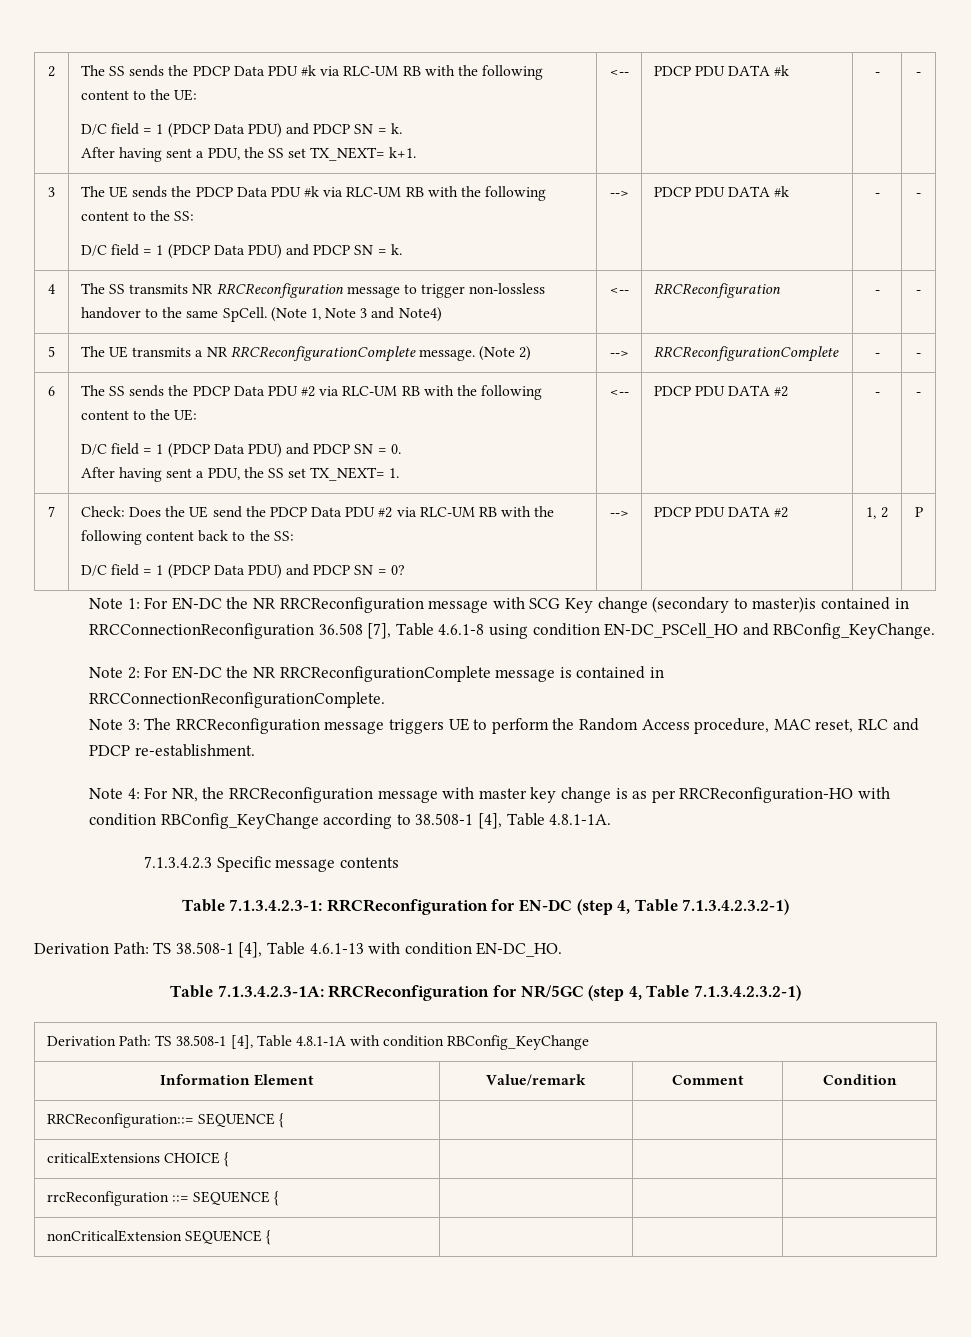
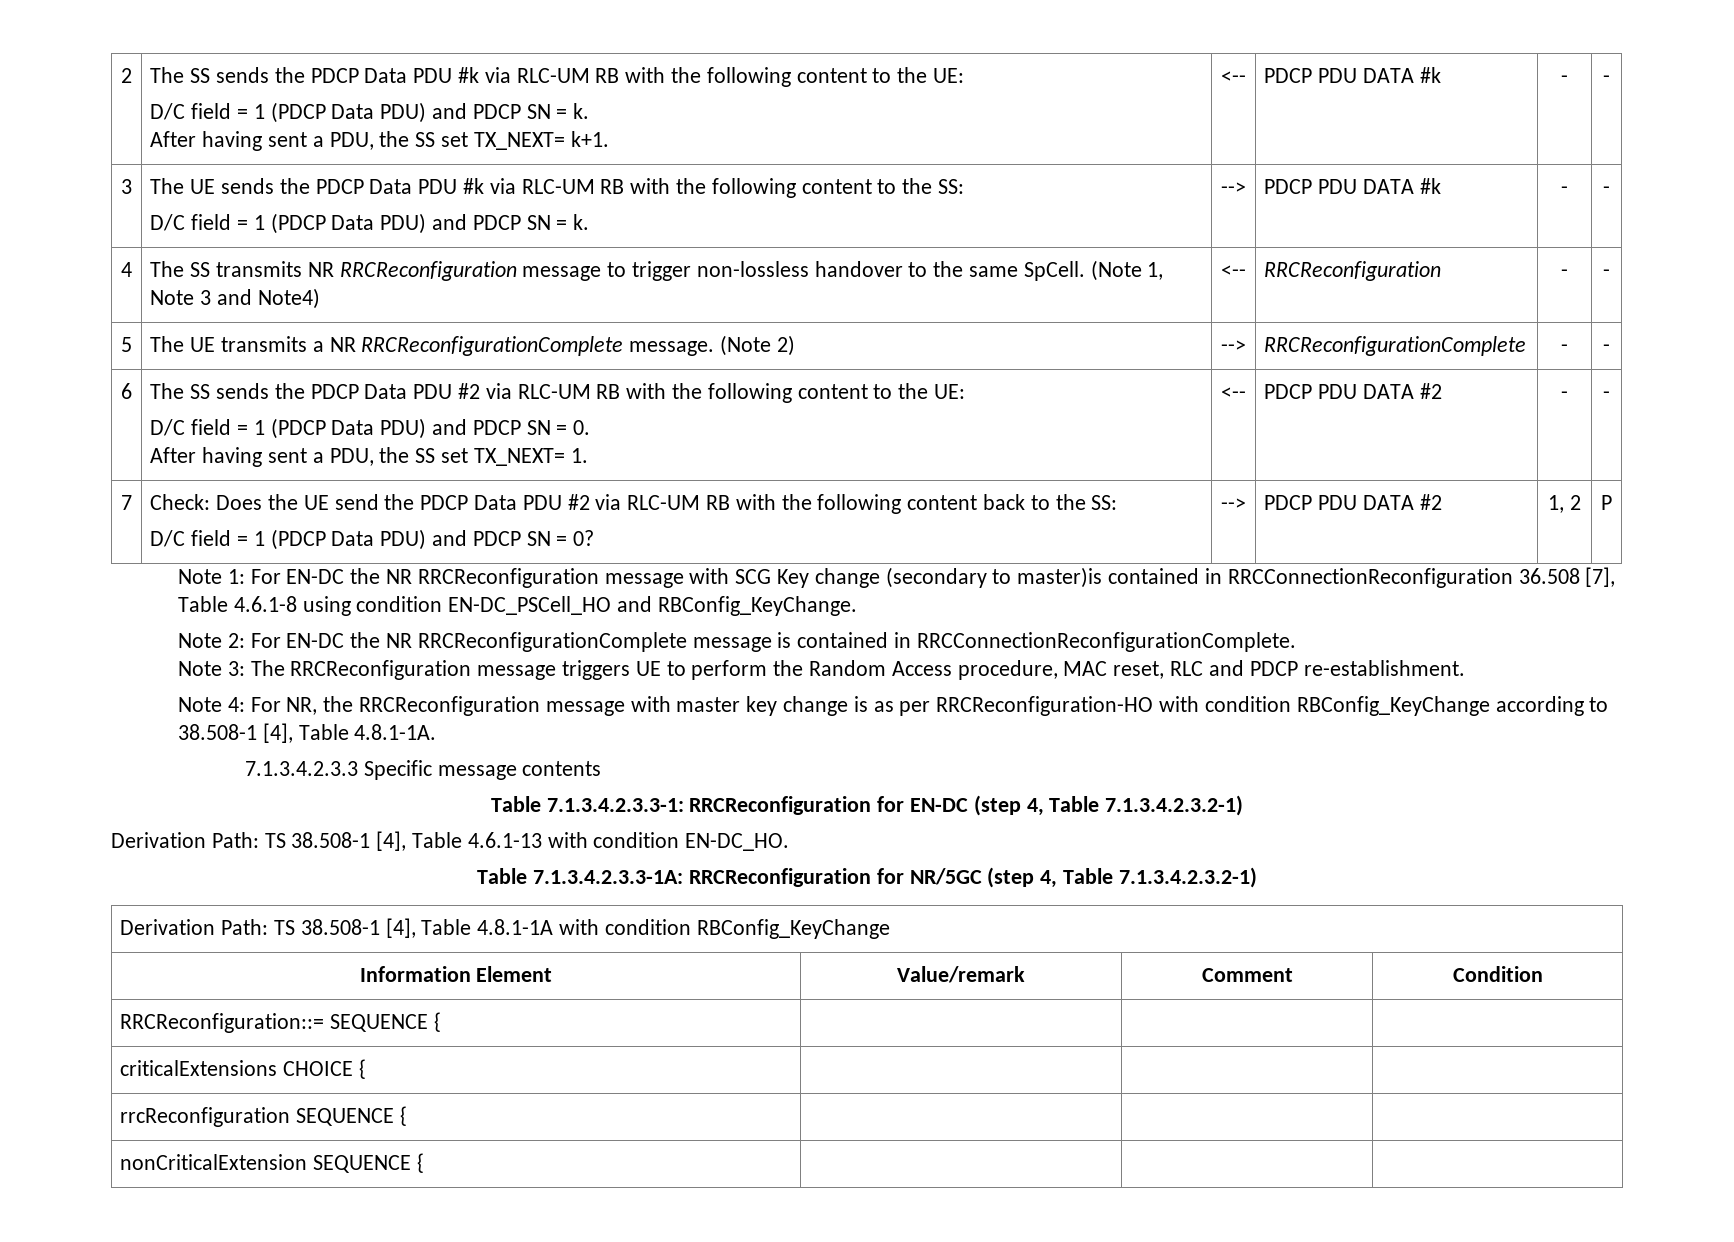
- 7.1.3.4.2.3 Specific message contents
+ 7.1.3.4.2.3.3 Specific message contents
- Table 7.1.3.4.2.3-1: RRCReconfiguration for EN-DC (step 4, Table 7.1.3.4.2.3.2-1)
+ Table 7.1.3.4.2.3.3-1: RRCReconfiguration for EN-DC (step 4, Table 7.1.3.4.2.3.2-1)
- Table 7.1.3.4.2.3-1A: RRCReconfiguration for NR/5GC (step 4, Table 7.1.3.4.2.3.2-1)
+ Table 7.1.3.4.2.3.3-1A: RRCReconfiguration for NR/5GC (step 4, Table 7.1.3.4.2.3.2-1)
- rrcReconfiguration ::= SEQUENCE { | | |
+ rrcReconfiguration SEQUENCE { | | |

